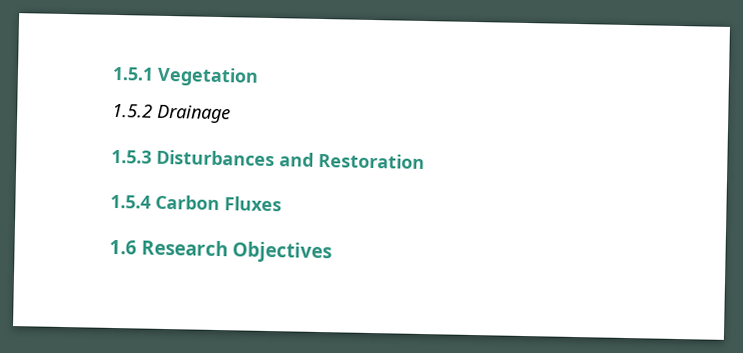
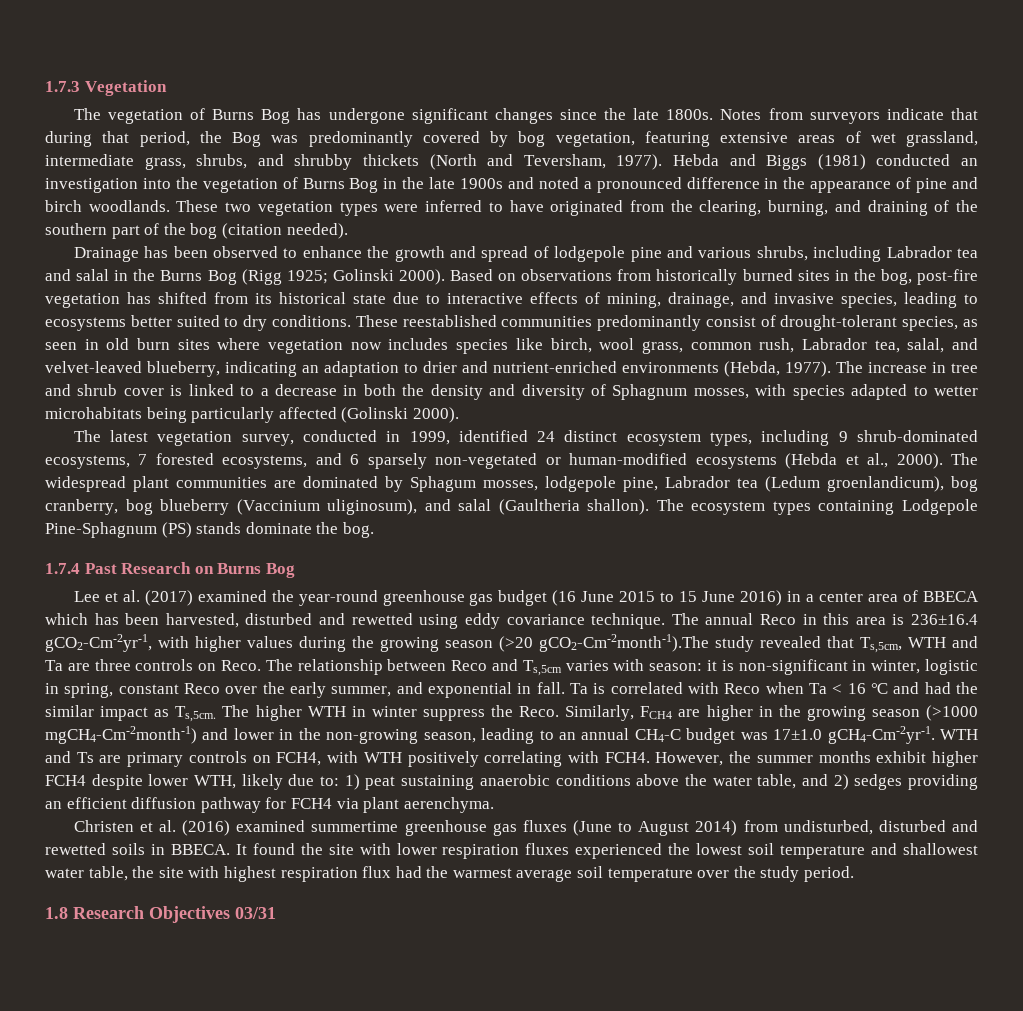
- 1.5.1 Vegetation
+ 1.7.3 Vegetation
- 1.5.2 Drainage
- 1.5.3 Disturbances and Restoration
- 1.5.4 Carbon Fluxes
- 1.6 Research Objectives
+ The vegetation of Burns Bog has undergone significant changes since the late 1800s. Notes from surveyors indicate that during that period, the Bog was predominantly covered by bog vegetation, featuring extensive areas of wet grassland, intermediate grass, shrubs, and shrubby thickets (North and Teversham, 1977). Hebda and Biggs (1981) conducted an investigation into the vegetation of Burns Bog in the late 1900s and noted a pronounced difference in the appearance of pine and birch woodlands. These two vegetation types were inferred to have originated from the clearing, burning, and draining of the southern part of the bog (citation needed).
+ Drainage has been observed to enhance the growth and spread of lodgepole pine and various shrubs, including Labrador tea and salal in the Burns Bog (Rigg 1925; Golinski 2000). Based on observations from historically burned sites in the bog, post-fire vegetation has shifted from its historical state due to interactive effects of mining, drainage, and invasive species, leading to ecosystems better suited to dry conditions. These reestablished communities predominantly consist of drought-tolerant species, as seen in old burn sites where vegetation now includes species like birch, wool grass, common rush, Labrador tea, salal, and velvet-leaved blueberry, indicating an adaptation to drier and nutrient-enriched environments (Hebda, 1977). The increase in tree and shrub cover is linked to a decrease in both the density and diversity of Sphagnum mosses, with species adapted to wetter microhabitats being particularly affected (Golinski 2000).
+ The latest vegetation survey, conducted in 1999, identified 24 distinct ecosystem types, including 9 shrub-dominated ecosystems, 7 forested ecosystems, and 6 sparsely non-vegetated or human-modified ecosystems (Hebda et al., 2000). The widespread plant communities are dominated by Sphagum mosses, lodgepole pine, Labrador tea (Ledum groenlandicum), bog cranberry, bog blueberry (Vaccinium uliginosum), and salal (Gaultheria shallon). The ecosystem types containing Lodgepole Pine-Sphagnum (PS) stands dominate the bog.
+ 1.7.4 Past Research on Burns Bog
+ Lee et al. (2017) examined the year-round greenhouse gas budget (16 June 2015 to 15 June 2016) in a center area of BBECA which has been harvested, disturbed and rewetted using eddy covariance technique. The annual Reco in this area is 236±16.4 gCO2-Cm-2yr-1, with higher values during the growing season (>20 gCO2-Cm-2month-1).The study revealed that Ts,5cm, WTH and Ta are three controls on Reco. The relationship between Reco and Ts,5cm varies with season: it is non-significant in winter, logistic in spring, constant Reco over the early summer, and exponential in fall. Ta is correlated with Reco when Ta < 16 ℃ and had the similar impact as Ts,5cm. The higher WTH in winter suppress the Reco. Similarly, FCH4 are higher in the growing season (>1000 mgCH4-Cm-2month-1) and lower in the non-growing season, leading to an annual CH4-C budget was 17±1.0 gCH4-Cm-2yr-1. WTH and Ts are primary controls on FCH4, with WTH positively correlating with FCH4. However, the summer months exhibit higher FCH4 despite lower WTH, likely due to: 1) peat sustaining anaerobic conditions above the water table, and 2) sedges providing an efficient diffusion pathway for FCH4 via plant aerenchyma.
+ Christen et al. (2016) examined summertime greenhouse gas fluxes (June to August 2014) from undisturbed, disturbed and rewetted soils in BBECA. It found the site with lower respiration fluxes experienced the lowest soil temperature and shallowest water table, the site with highest respiration flux had the warmest average soil temperature over the study period.
+ 1.8 Research Objectives 03/31

